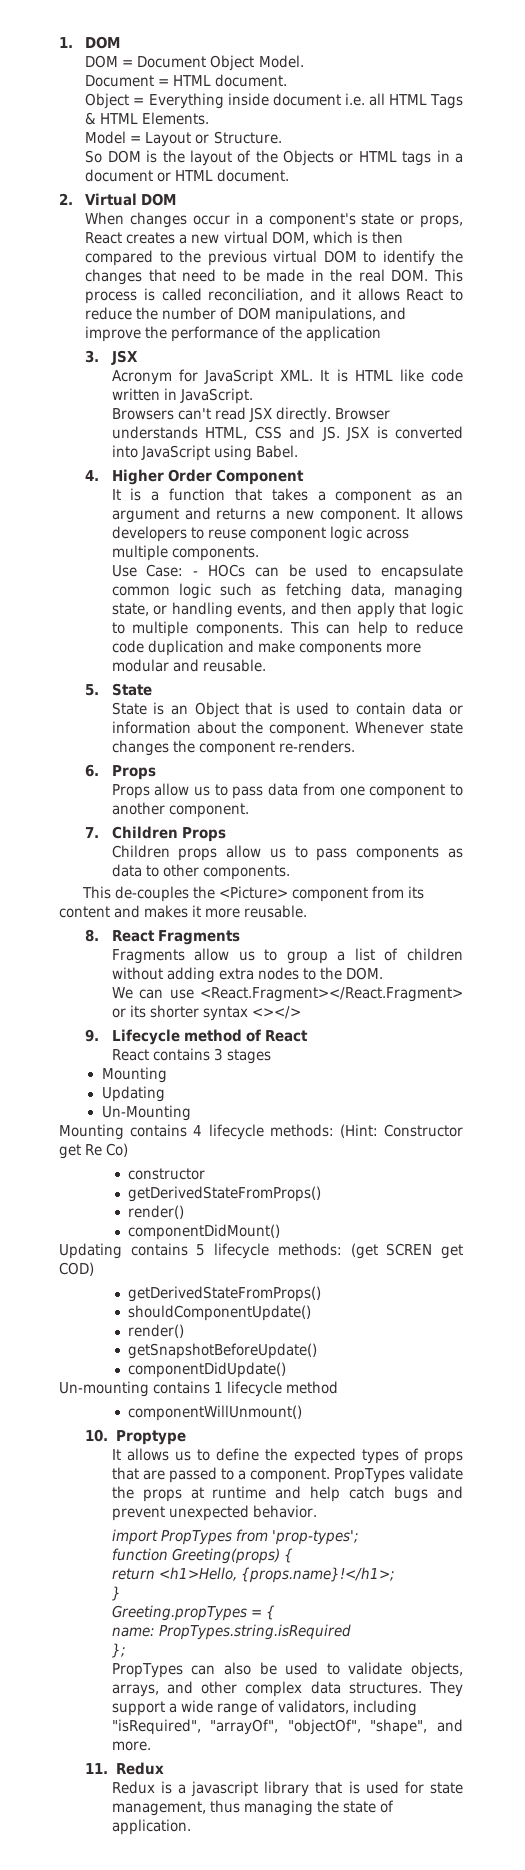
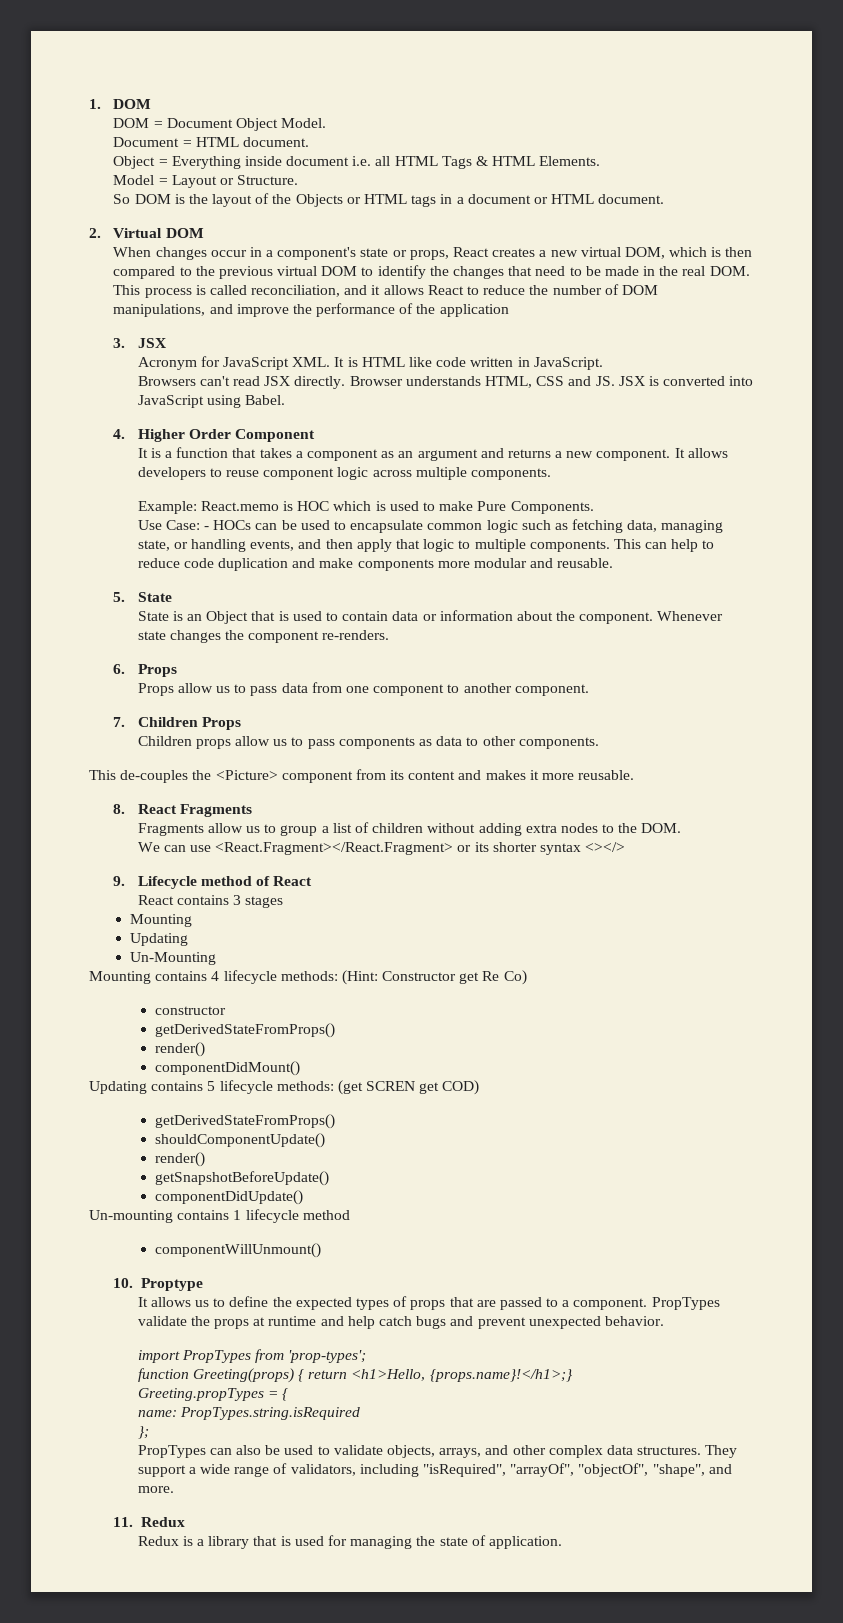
+ Example: React.memo is HOC which is used to make Pure Components.
- function Greeting(props) {
- return <h1>Hello, {props.name}!</h1>;
- }
+ function Greeting(props) { return <h1>Hello, {props.name}!</h1>;}
- Redux is a javascript library that is used for state management, thus managing the state of application.
+ Redux is a library that is used for managing the state of application.

